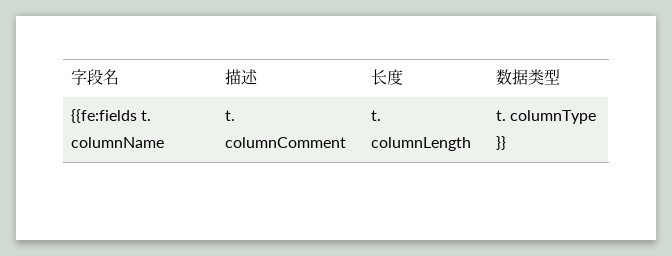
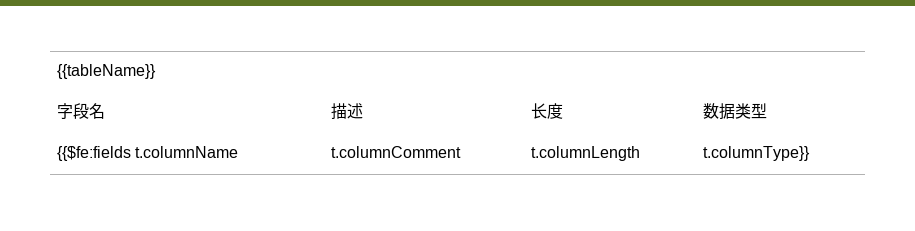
+ {{tableName}}
- {{fe:fields t. columnName | t. columnComment | t. columnLength | t. columnType }}
+ {{$fe:fields t.columnName | t.columnComment | t.columnLength | t.columnType}}

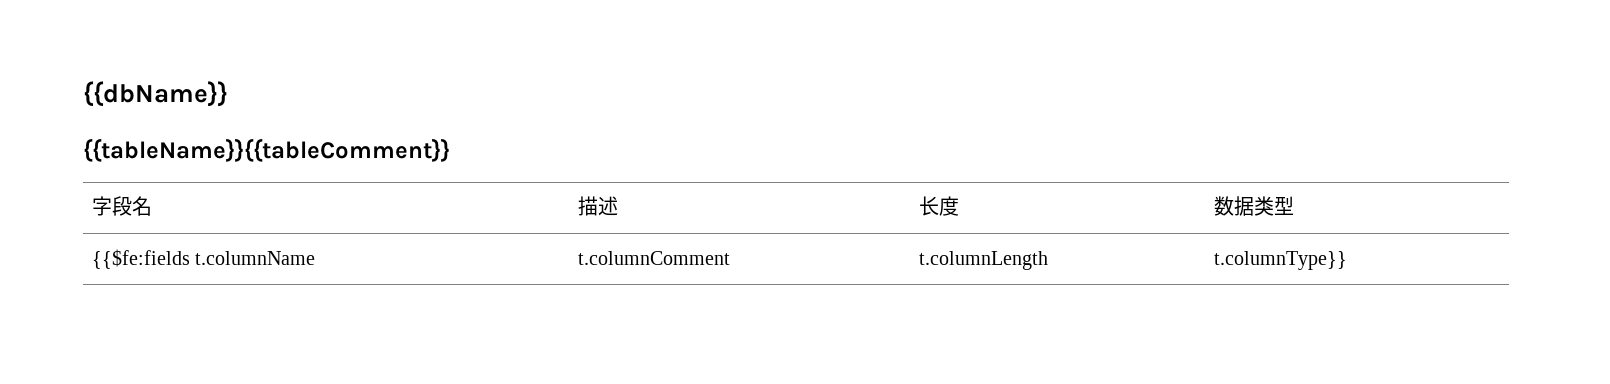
- {{tableName}}
+ {{dbName}}
+ {{tableName}}{{tableComment}}

